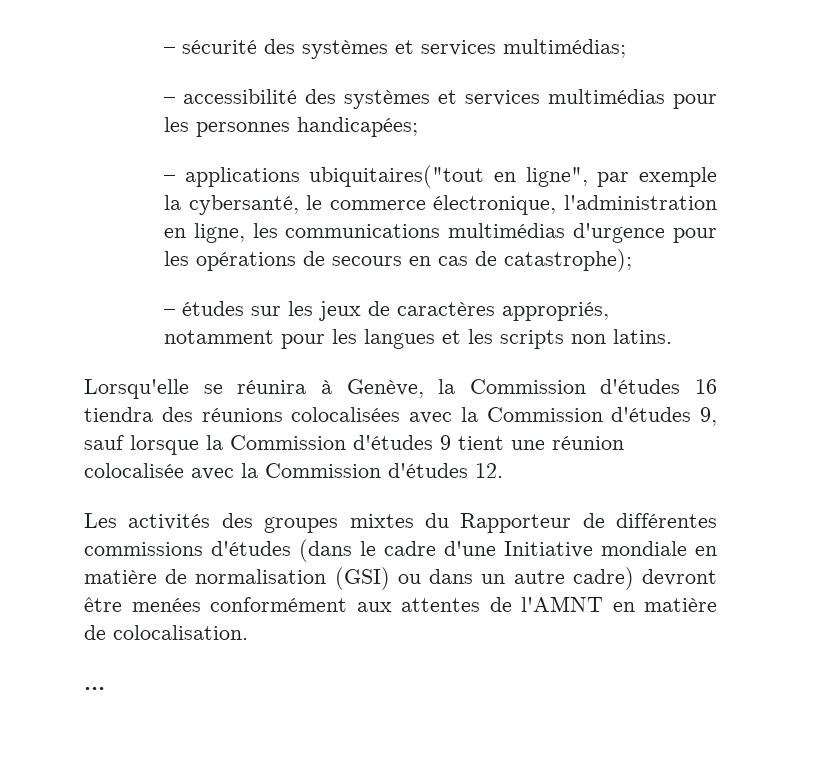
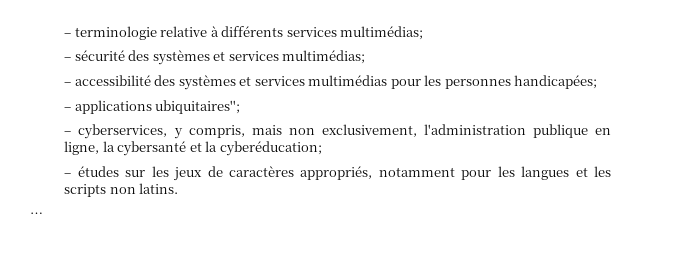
+ – terminologie relative à différents services multimédias;
- – applications ubiquitaires("tout en ligne", par exemple la cybersanté, le commerce électronique, l'administration en ligne, les communications multimédias d'urgence pour les opérations de secours en cas de catastrophe);
+ – applications ubiquitaires'';
+ – cyberservices, y compris, mais non exclusivement, l'administration publique en ligne, la cybersanté et la cyberéducation;
- Lorsqu'elle se réunira à Genève, la Commission d'études 16 tiendra des réunions colocalisées avec la Commission d'études 9, sauf lorsque la Commission d'études 9 tient une réunion colocalisée avec la Commission d'études 12.
- Les activités des groupes mixtes du Rapporteur de différentes commissions d'études (dans le cadre d'une Initiative mondiale en matière de normalisation (GSI) ou dans un autre cadre) devront être menées conformément aux attentes de l'AMNT en matière de colocalisation.

